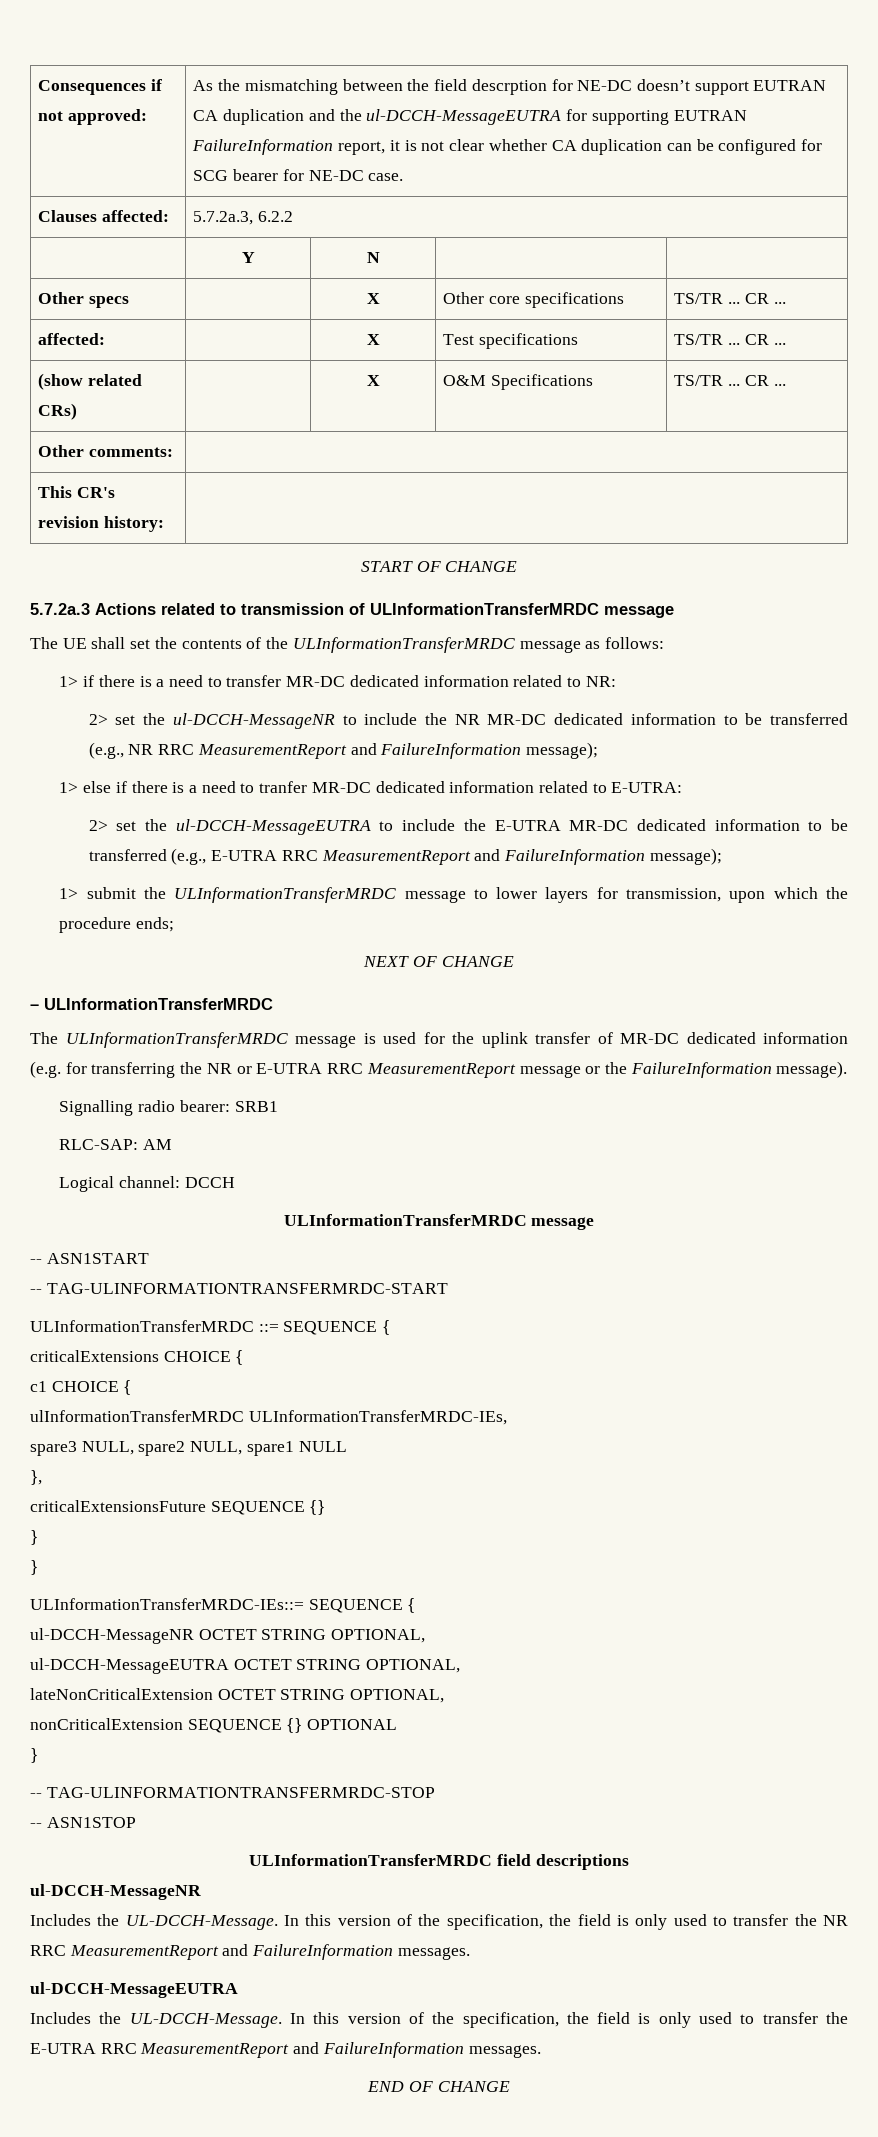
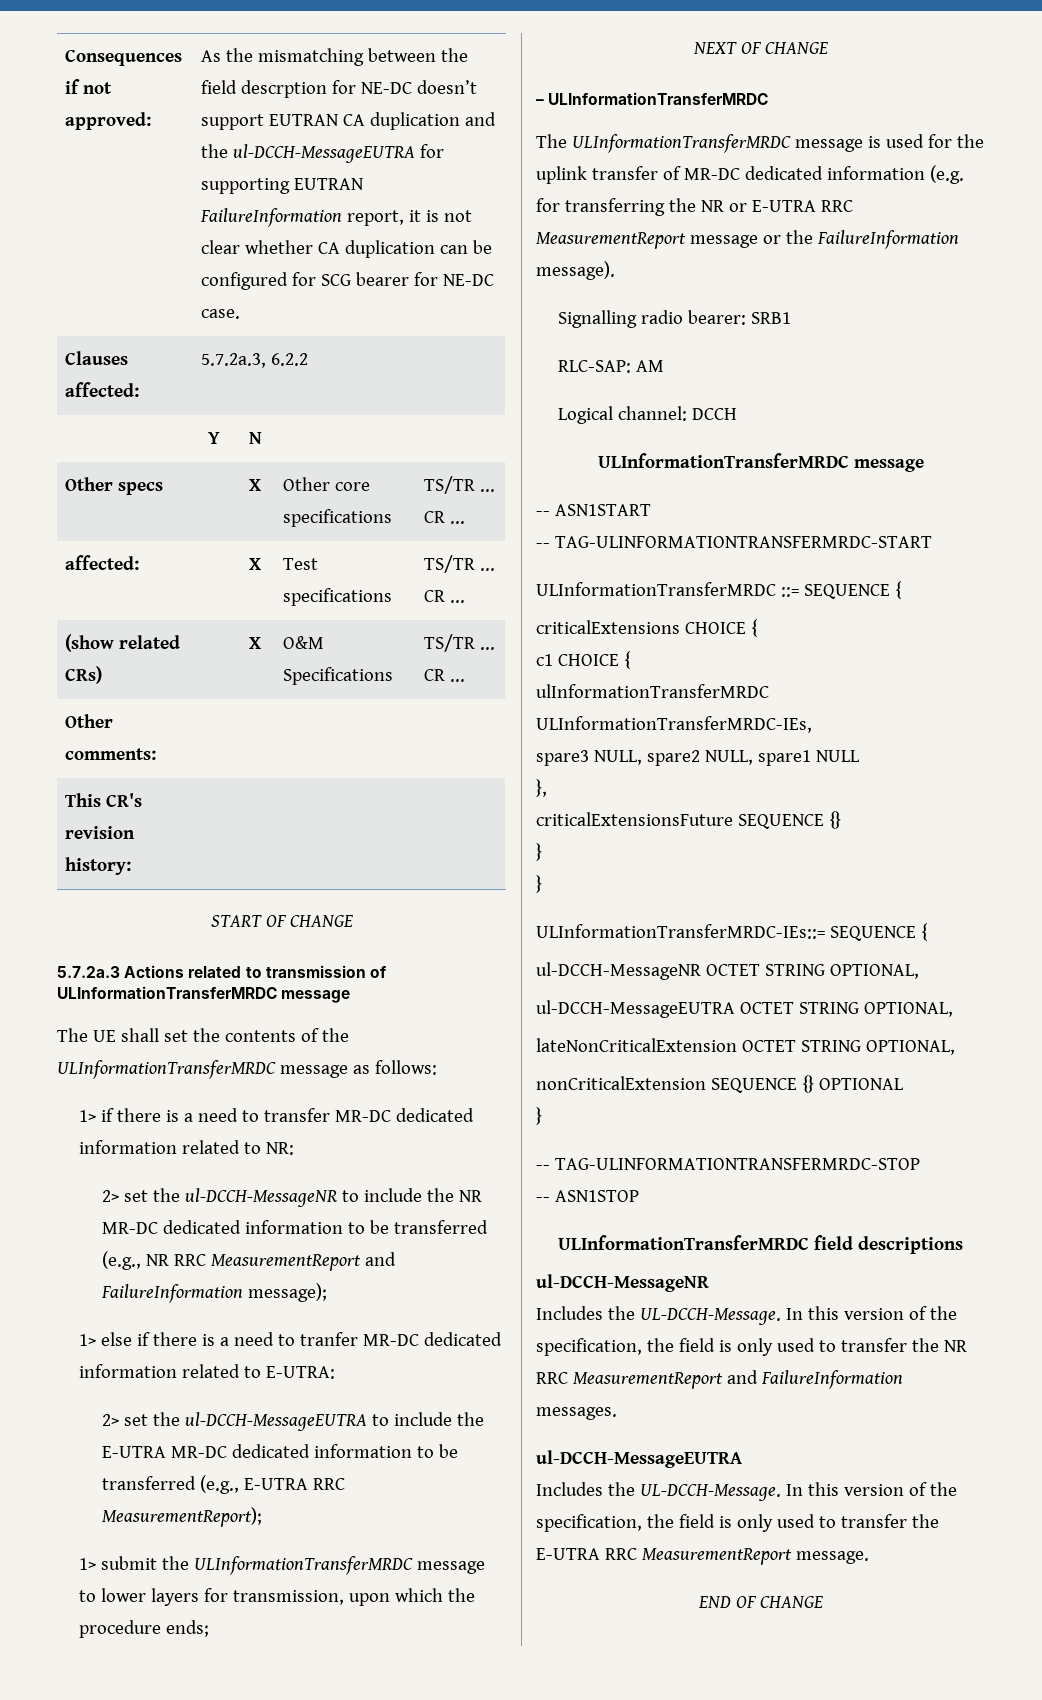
- 2> set the ul-DCCH-MessageEUTRA to include the E-UTRA MR-DC dedicated information to be transferred (e.g., E-UTRA RRC MeasurementReport and FailureInformation message);
+ 2> set the ul-DCCH-MessageEUTRA to include the E-UTRA MR-DC dedicated information to be transferred (e.g., E-UTRA RRC MeasurementReport);
- In this version of the specification, the field is only used to transfer the E-UTRA RRC MeasurementReport and FailureInformation messages.
+ In this version of the specification, the field is only used to transfer the E-UTRA RRC MeasurementReport message.

